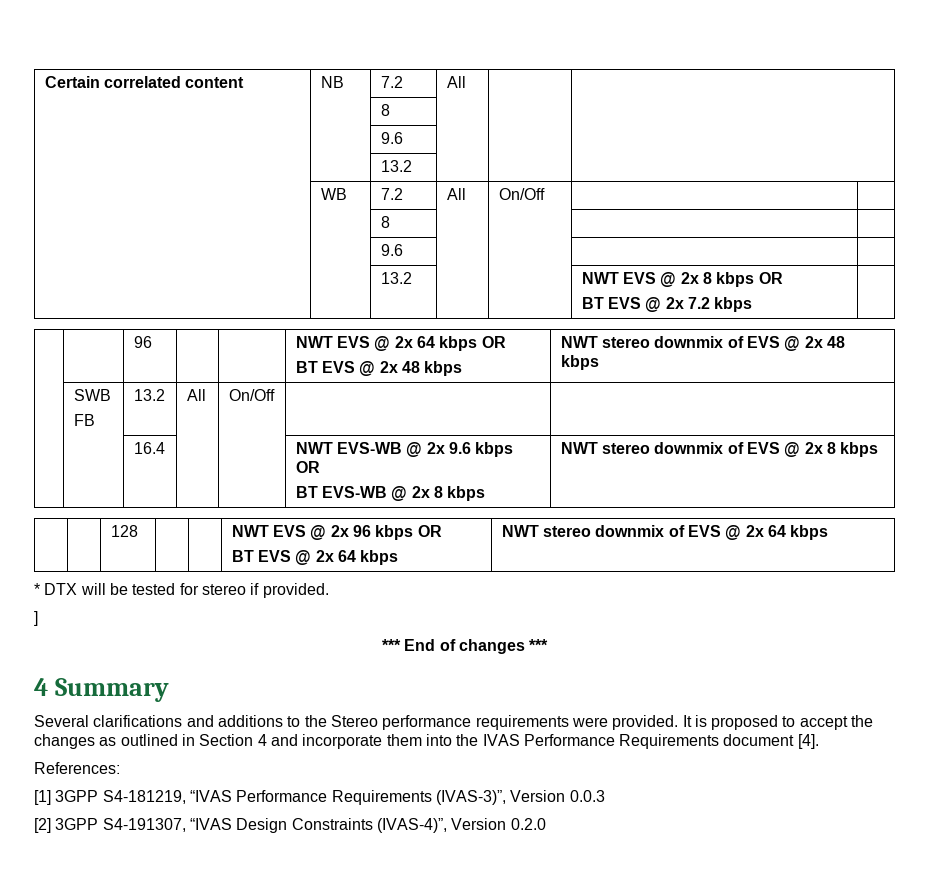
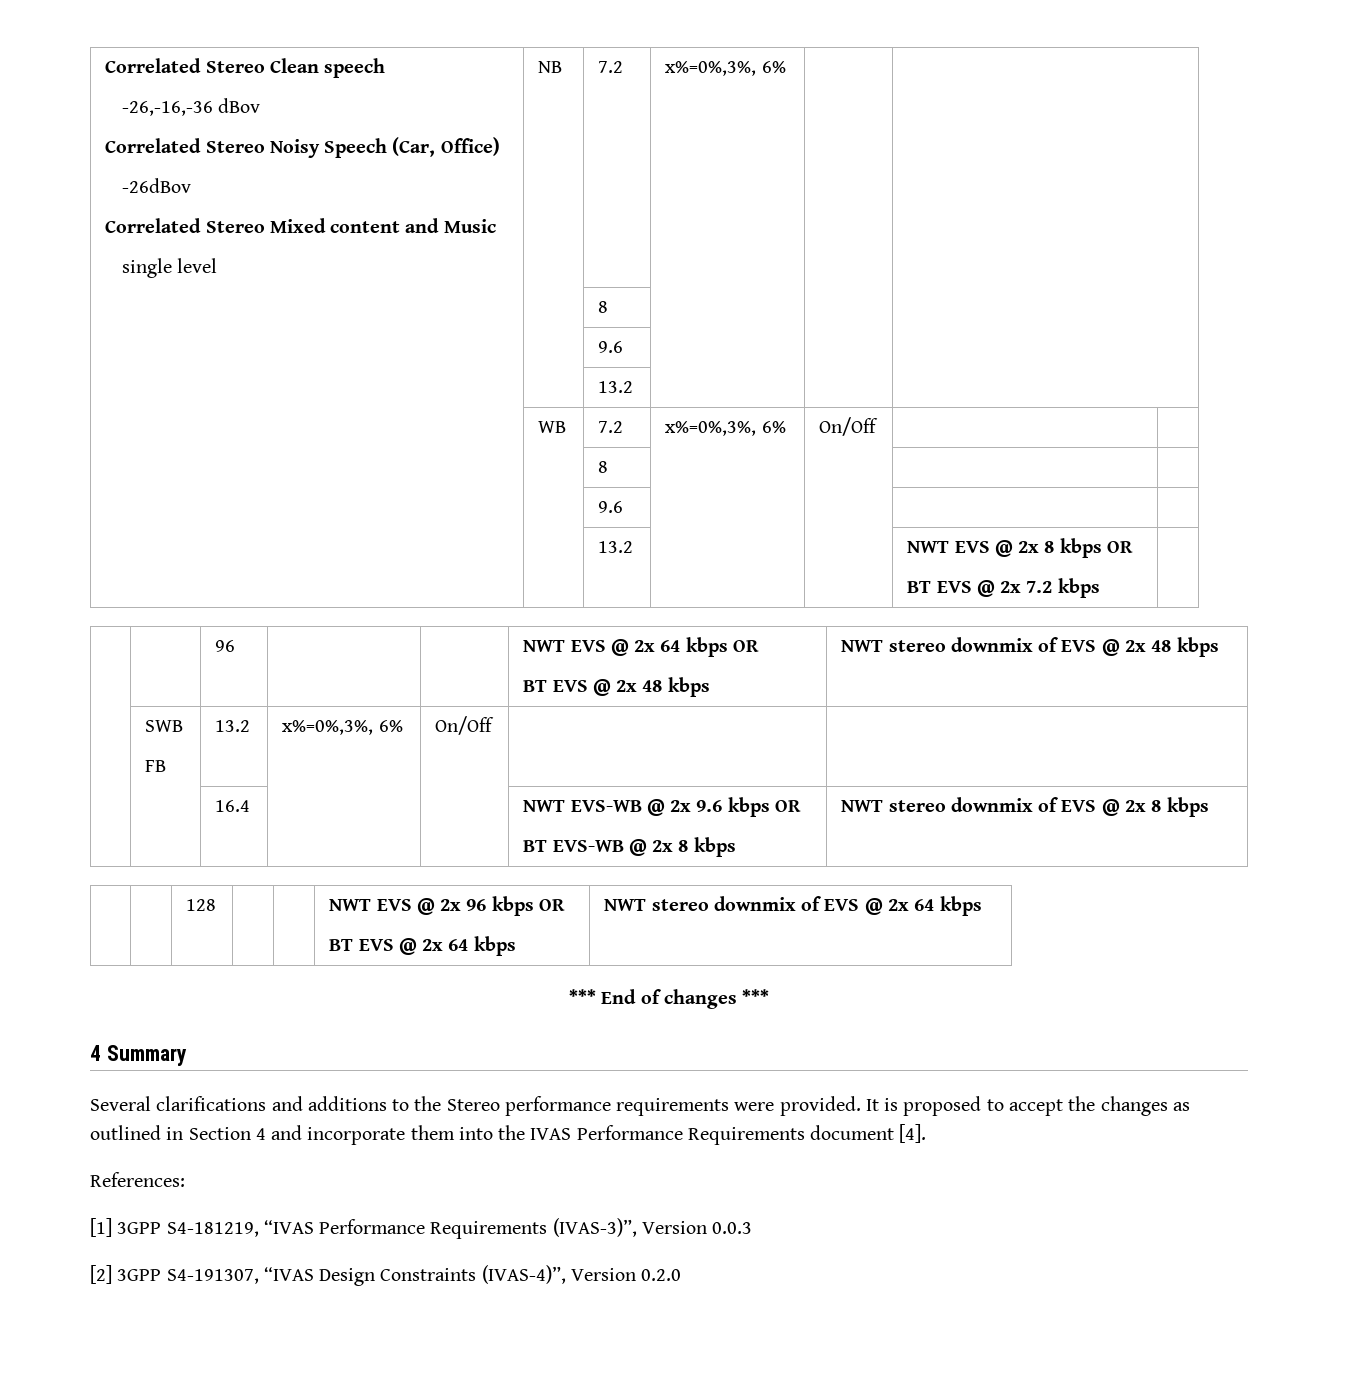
- Certain correlated content | NB | 7.2 | All | |
+ Correlated Stereo Clean speech
+ -26,-16,-36 dBov
+ Correlated Stereo Noisy Speech (Car, Office)
+ -26dBov
+ Correlated Stereo Mixed content and Music
+ single level | NB | 7.2 | x%=0%,3%, 6% | |
- | WB | 7.2 | All | On/Off | |
+ | WB | 7.2 | x%=0%,3%, 6% | On/Off | |
  | SWB
- FB | 13.2 | All | On/Off | |
+ FB | 13.2 | x%=0%,3%, 6% | On/Off | |
- * DTX will be tested for stereo if provided.
- ]

